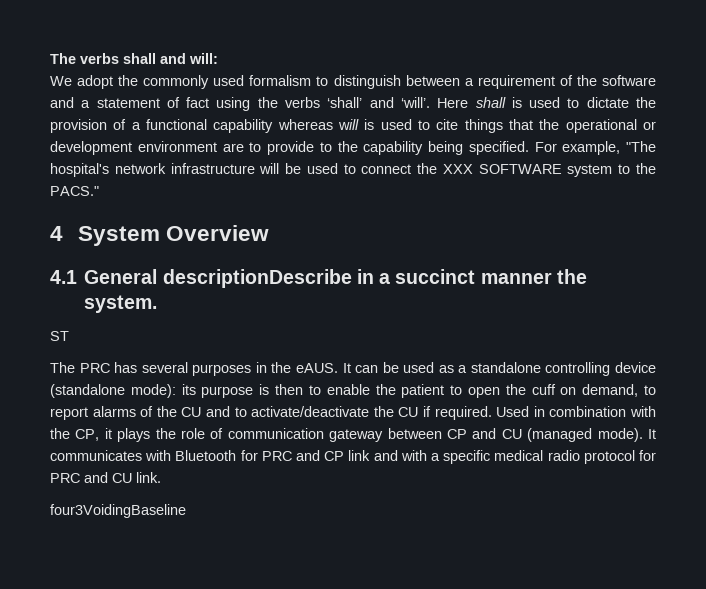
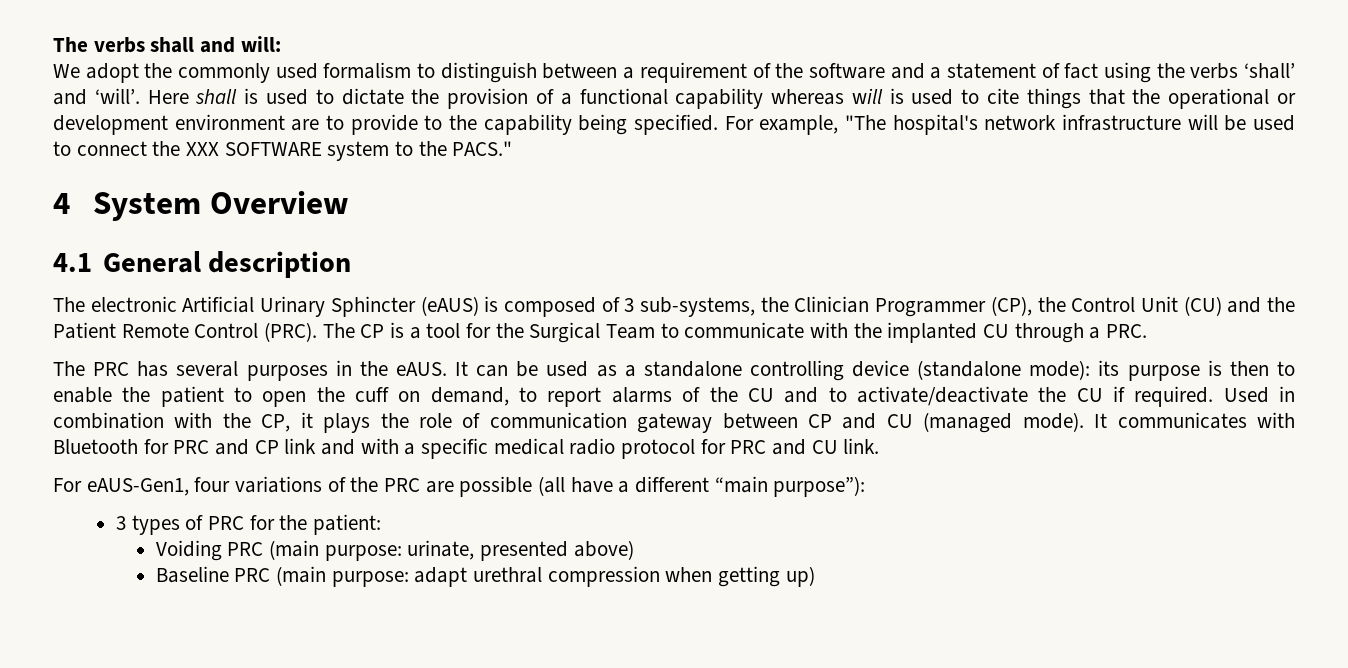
- 4.1 General descriptionDescribe in a succinct manner the system.
- ST
+ 4.1 General description
+ The electronic Artificial Urinary Sphincter (eAUS) is composed of 3 sub-systems, the Clinician Programmer (CP), the Control Unit (CU) and the Patient Remote Control (PRC). The CP is a tool for the Surgical Team to communicate with the implanted CU through a PRC.
- four3VoidingBaseline
+ For eAUS-Gen1, four variations of the PRC are possible (all have a different “main purpose”):
+ 3 types of PRC for the patient:
+ Voiding PRC (main purpose: urinate, presented above)
+ Baseline PRC (main purpose: adapt urethral compression when getting up)

